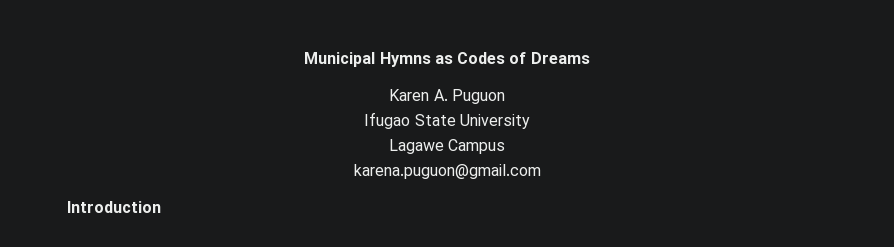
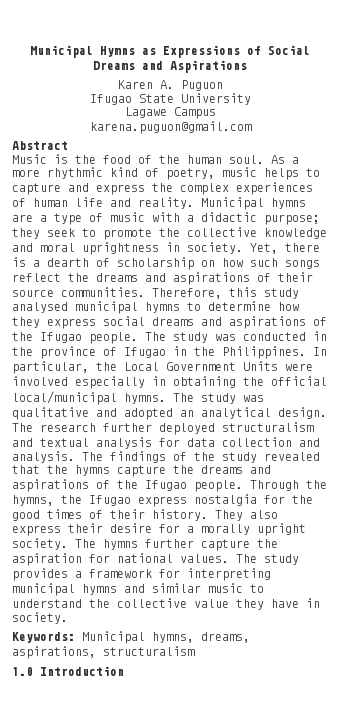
- Municipal Hymns as Codes of Dreams
+ Municipal Hymns as Expressions of Social Dreams and Aspirations
- Introduction
+ Abstract
+ Music is the food of the human soul. As a more rhythmic kind of poetry, music helps to capture and express the complex experiences of human life and reality. Municipal hymns are a type of music with a didactic purpose; they seek to promote the collective knowledge and moral uprightness in society. Yet, there is a dearth of scholarship on how such songs reflect the dreams and aspirations of their source communities. Therefore, this study analysed municipal hymns to determine how they express social dreams and aspirations of the Ifugao people. The study was conducted in the province of Ifugao in the Philippines. In particular, the Local Government Units were involved especially in obtaining the official local/municipal hymns. The study was qualitative and adopted an analytical design. The research further deployed structuralism and textual analysis for data collection and analysis. The findings of the study revealed that the hymns capture the dreams and aspirations of the Ifugao people. Through the hymns, the Ifugao express nostalgia for the good times of their history. They also express their desire for a morally upright society. The hymns further capture the aspiration for national values. The study provides a framework for interpreting municipal hymns and similar music to understand the collective value they have in society.
+ Keywords: Municipal hymns, dreams, aspirations, structuralism
+ 1.0 Introduction

